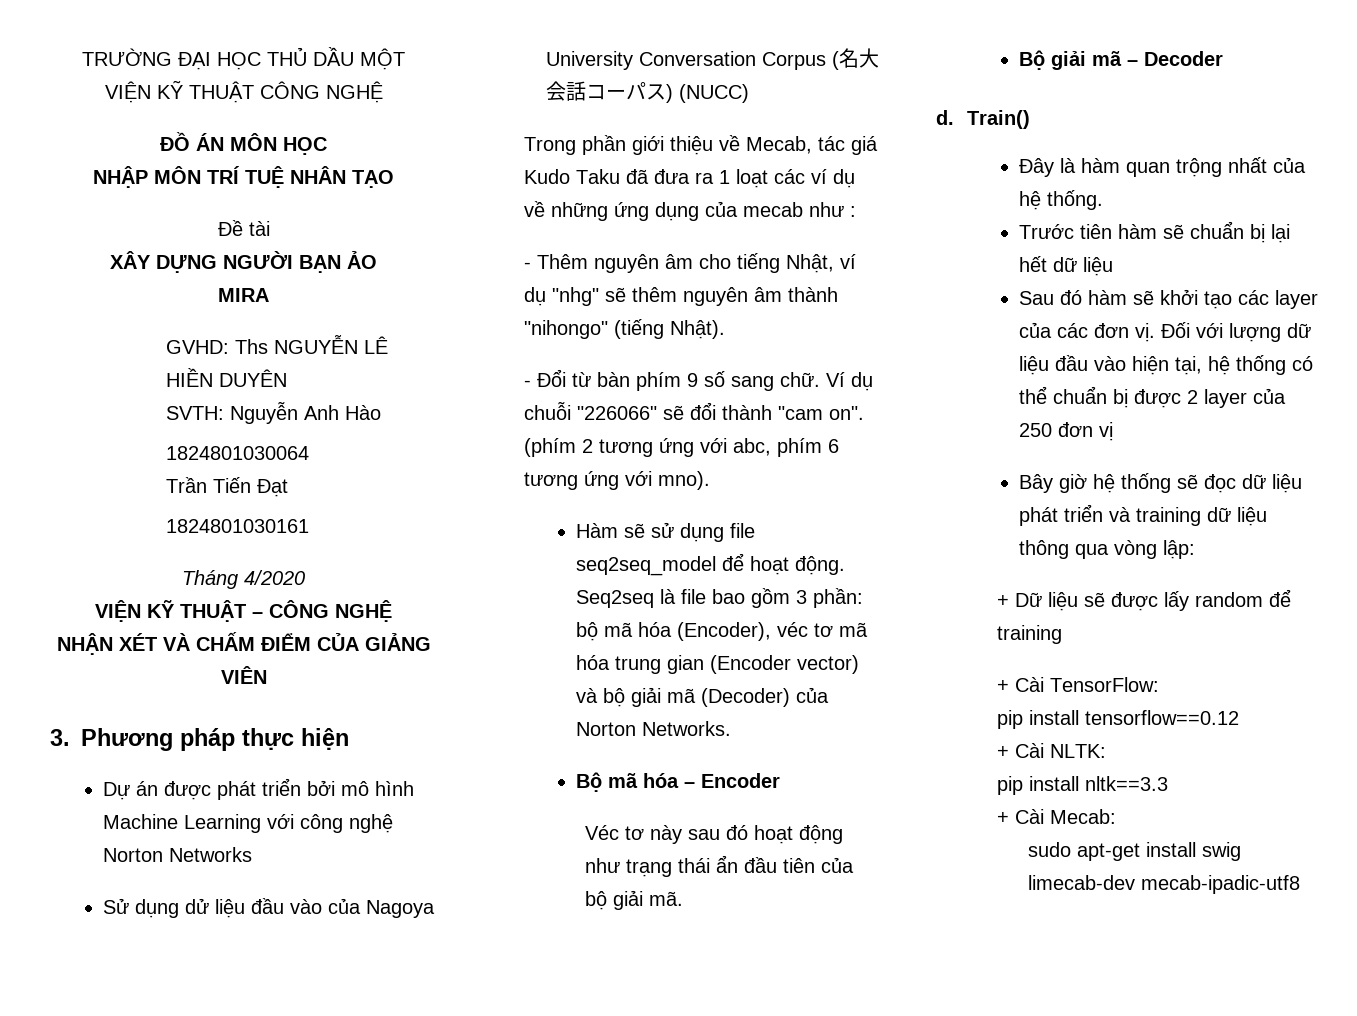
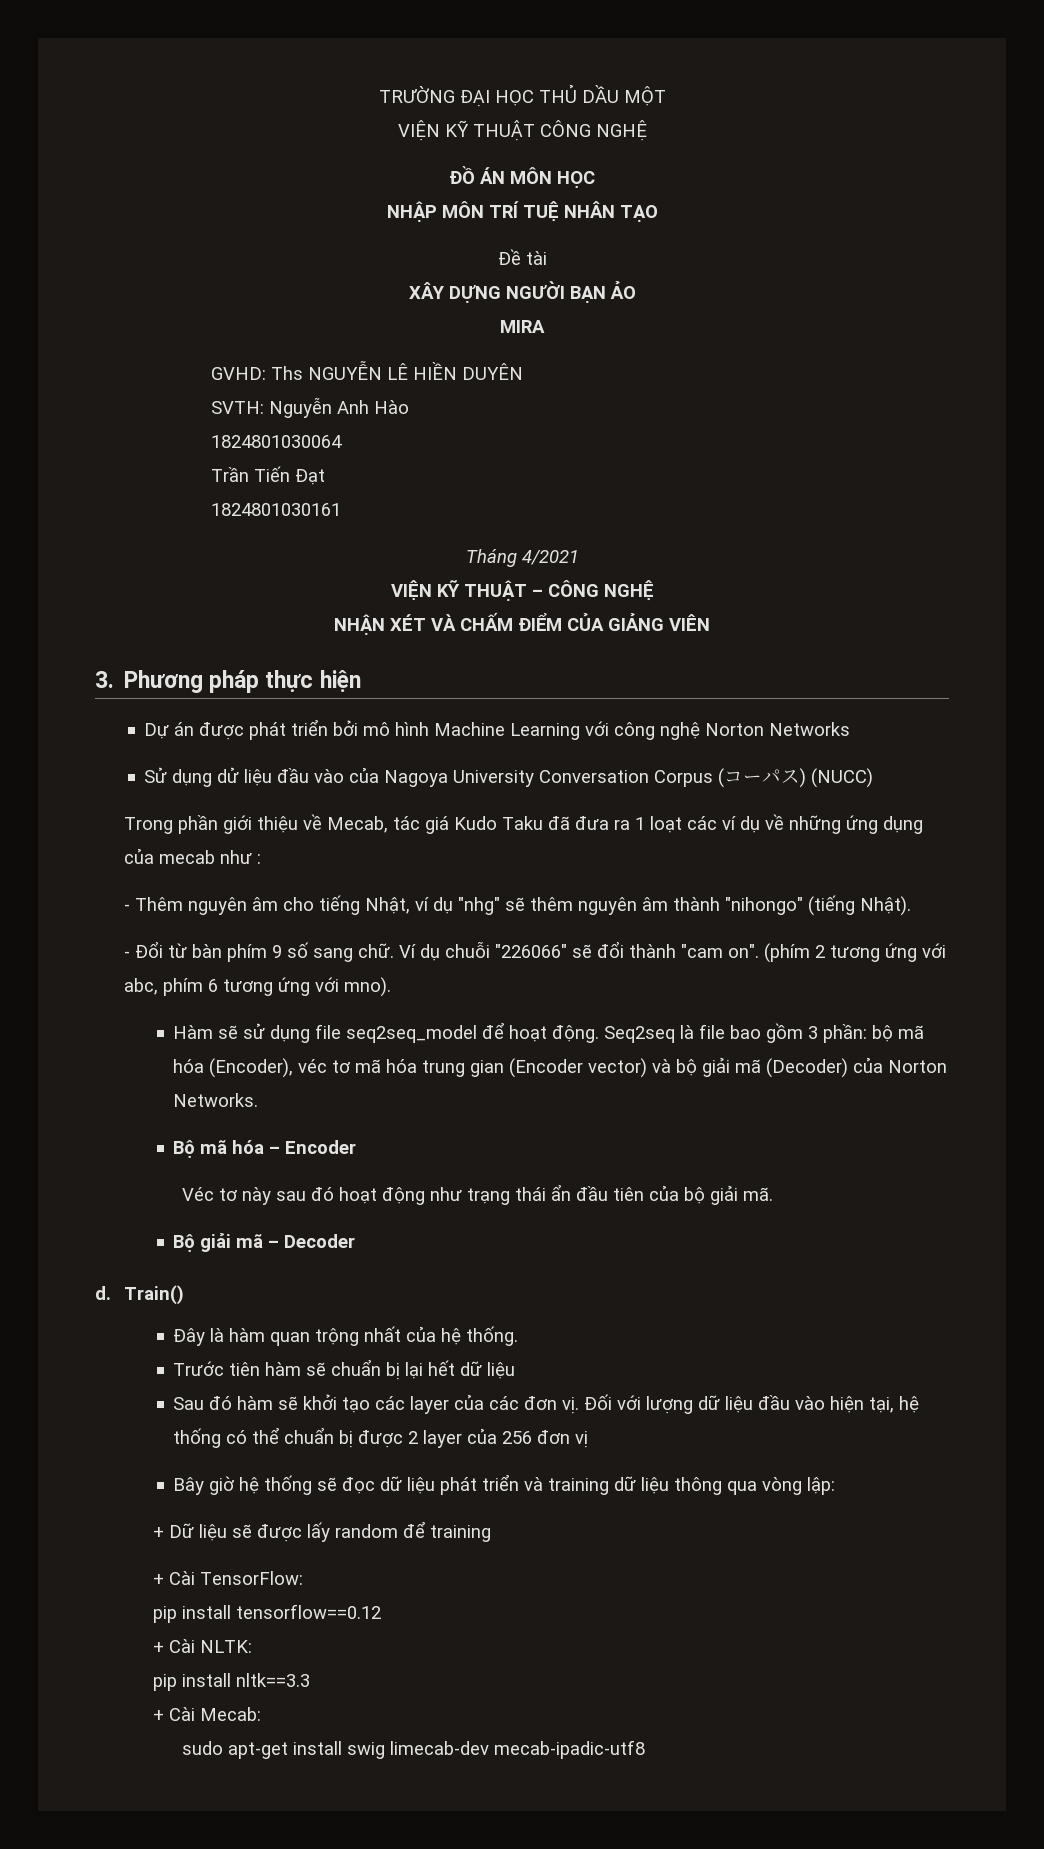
- Tháng 4/2020
+ Tháng 4/2021
- Sử dụng dử liệu đầu vào của Nagoya University Conversation Corpus (名大会話コーパス) (NUCC)
+ Sử dụng dử liệu đầu vào của Nagoya University Conversation Corpus (コーパス) (NUCC)
- Đối với lượng dữ liệu đầu vào hiện tại, hệ thống có thể chuẩn bị được 2 layer của 250 đơn vị
+ Đối với lượng dữ liệu đầu vào hiện tại, hệ thống có thể chuẩn bị được 2 layer của 256 đơn vị

